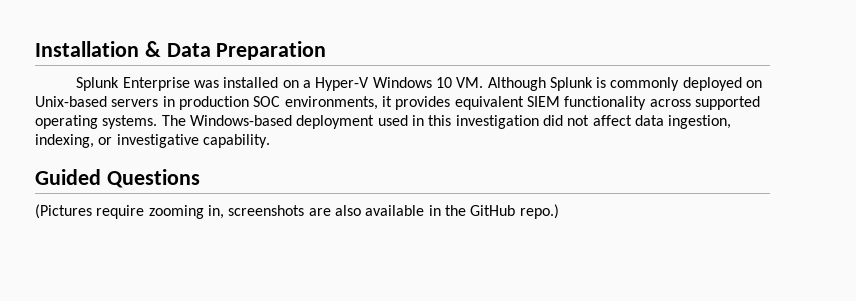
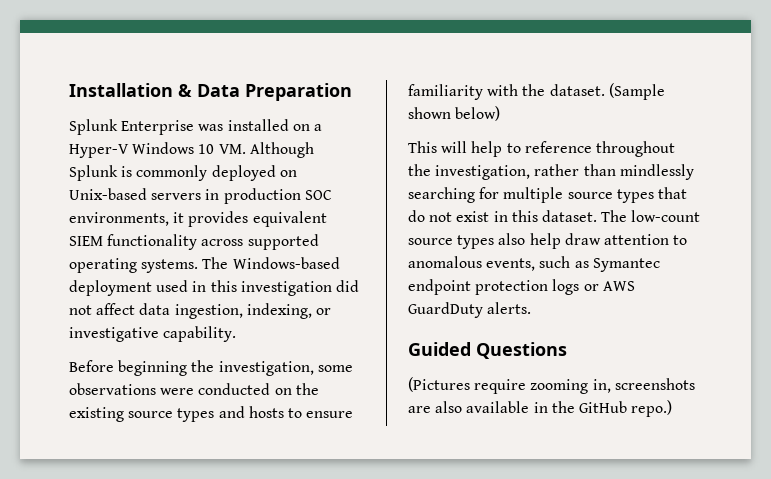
+ Before beginning the investigation, some observations were conducted on the existing source types and hosts to ensure familiarity with the dataset. (Sample shown below)
+ This will help to reference throughout the investigation, rather than mindlessly searching for multiple source types that do not exist in this dataset. The low-count source types also help draw attention to anomalous events, such as Symantec endpoint protection logs or AWS GuardDuty alerts.

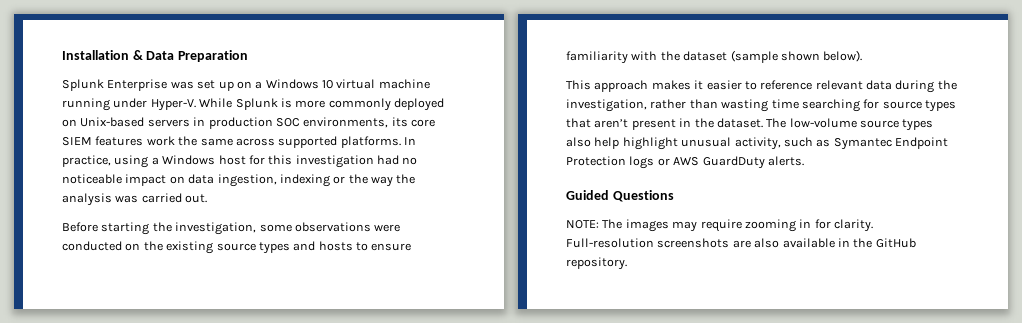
- Splunk Enterprise was installed on a Hyper-V Windows 10 VM. Although Splunk is commonly deployed on Unix-based servers in production SOC environments, it provides equivalent SIEM functionality across supported operating systems. The Windows-based deployment used in this investigation did not affect data ingestion, indexing, or investigative capability.
+ Splunk Enterprise was set up on a Windows 10 virtual machine running under Hyper-V. While Splunk is more commonly deployed on Unix-based servers in production SOC environments, its core SIEM features work the same across supported platforms. In practice, using a Windows host for this investigation had no noticeable impact on data ingestion, indexing or the way the analysis was carried out.
- Before beginning the investigation, some observations were conducted on the existing source types and hosts to ensure familiarity with the dataset. (Sample shown below)
- This will help to reference throughout the investigation, rather than mindlessly searching for multiple source types that do not exist in this dataset.
+ Before starting the investigation, some observations were conducted on the existing source types and hosts to ensure familiarity with the dataset (sample shown below).
+ This approach makes it easier to reference relevant data during the investigation, rather than wasting time searching for source types that aren’t present in the dataset.
- The low-count source types also help draw attention to anomalous events, such as Symantec endpoint protection logs or AWS GuardDuty alerts.
+ The low-volume source types also help highlight unusual activity, such as Symantec Endpoint Protection logs or AWS GuardDuty alerts.
- (Pictures require zooming in, screenshots are also available in the GitHub repo.)
+ NOTE: The images may require zooming in for clarity. Full-resolution screenshots are also available in the GitHub repository.

